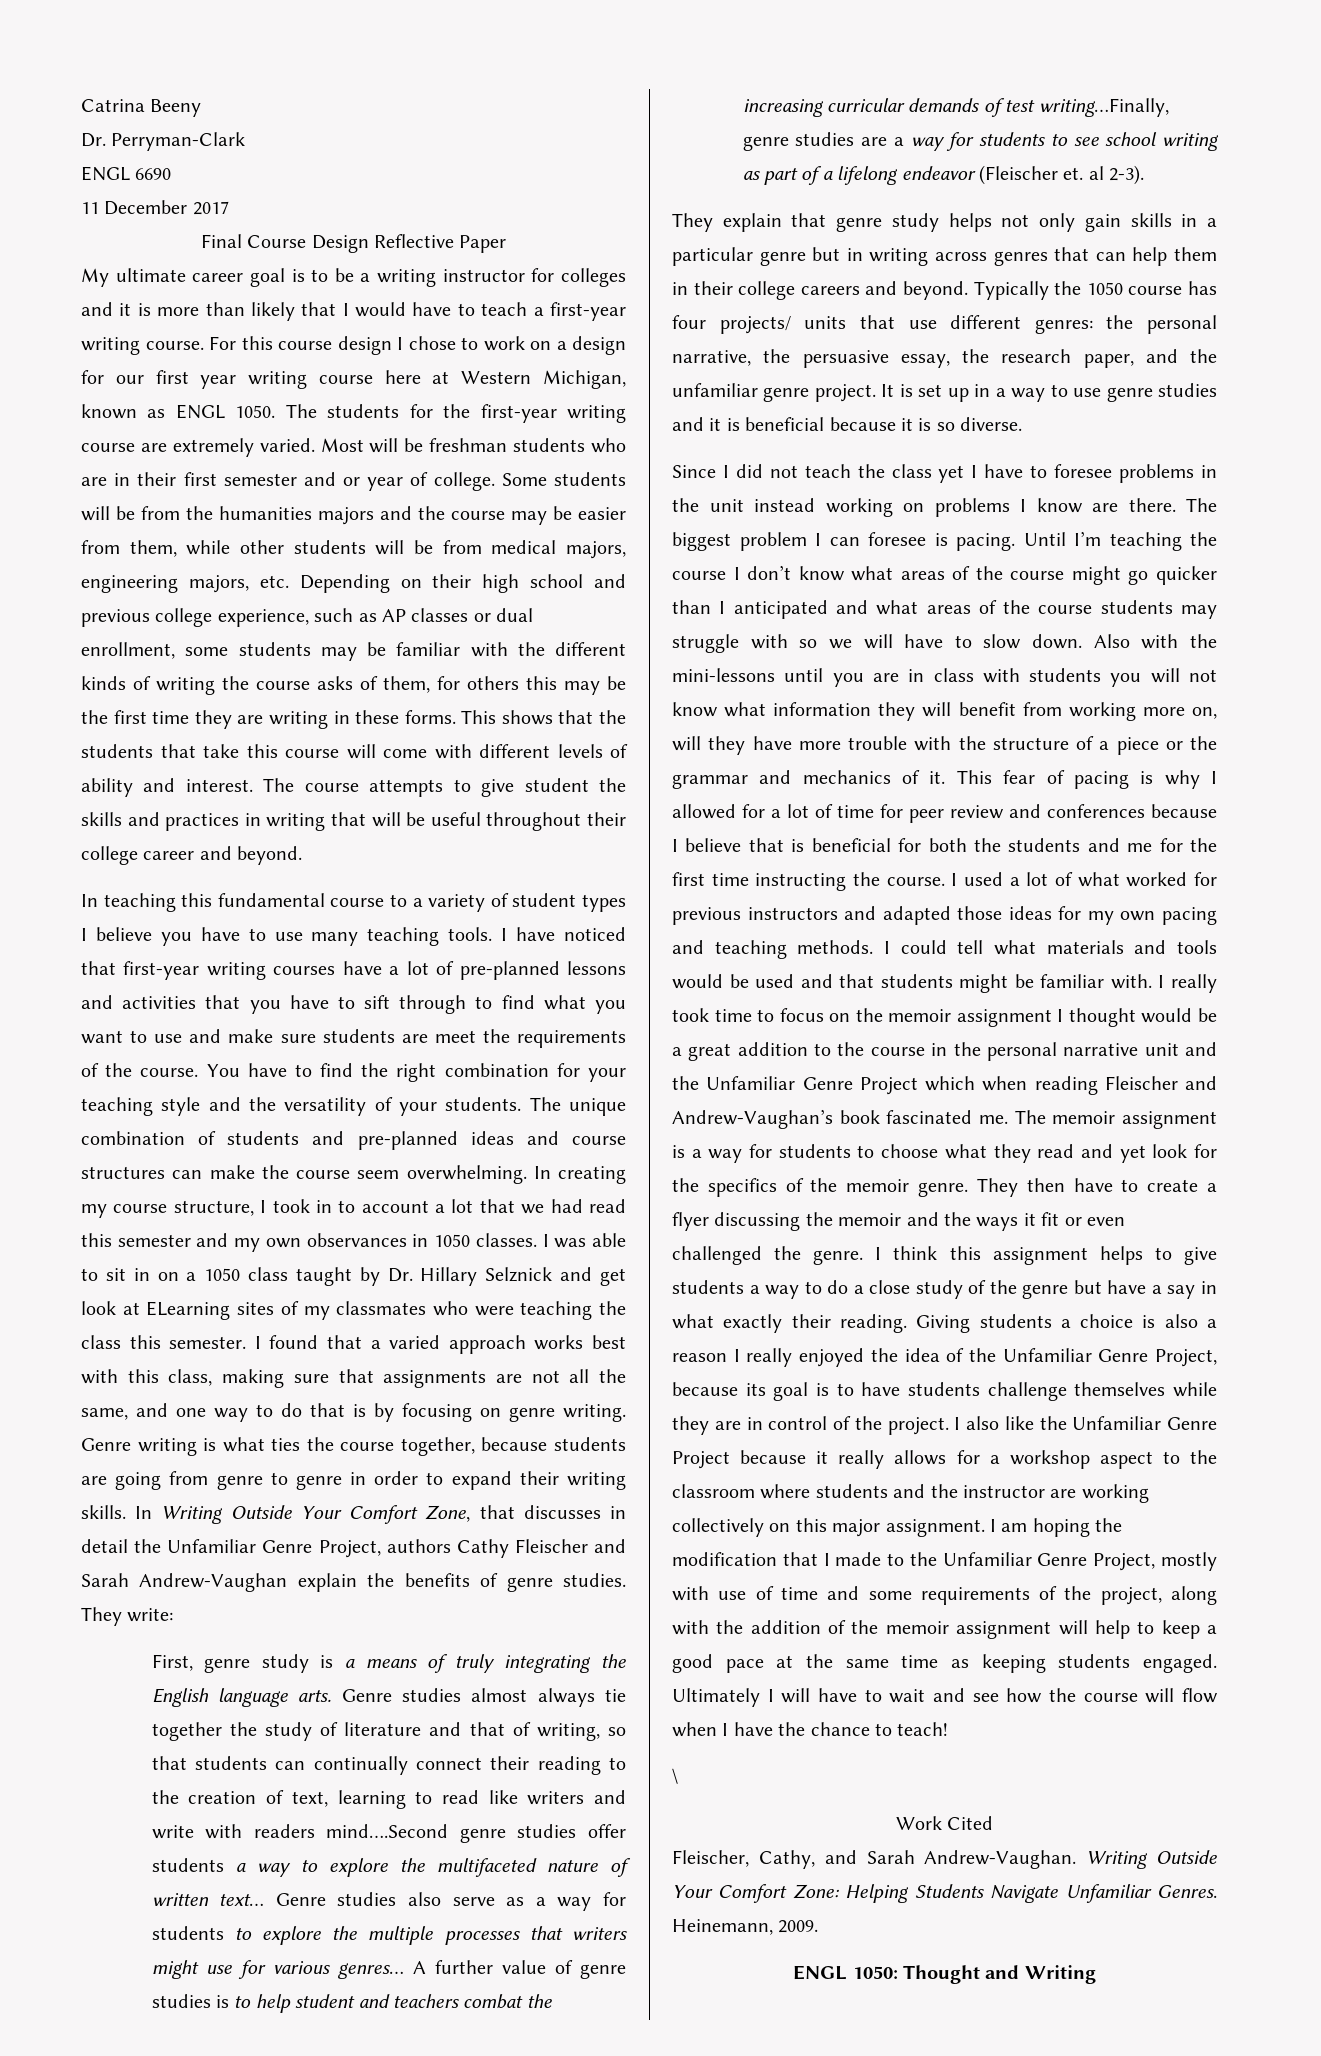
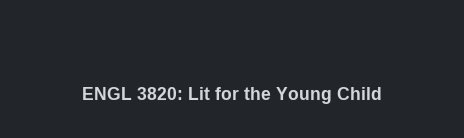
- Catrina Beeny
- Dr. Perryman-Clark
- ENGL 6690
- 11 December 2017
- Final Course Design Reflective Paper
- My ultimate career goal is to be a writing instructor for colleges and it is more than likely that I would have to teach a first-year writing course. For this course design I chose to work on a design for our first year writing course here at Western Michigan, known as ENGL 1050. The students for the first-year writing course are extremely varied. Most will be freshman students who are in their first semester and or year of college. Some students will be from the humanities majors and the course may be easier from them, while other students will be from medical majors, engineering majors, etc. Depending on their high school and previous college experience, such as AP classes or dual enrollment, some students may be familiar with the different kinds of writing the course asks of them, for others this may be the first time they are writing in these forms. This shows that the students that take this course will come with different levels of ability and interest. The course attempts to give student the skills and practices in writing that will be useful throughout their college career and beyond.
- In teaching this fundamental course to a variety of student types I believe you have to use many teaching tools. I have noticed that first-year writing courses have a lot of pre-planned lessons and activities that you have to sift through to find what you want to use and make sure students are meet the requirements of the course. You have to find the right combination for your teaching style and the versatility of your students. The unique combination of students and pre-planned ideas and course structures can make the course seem overwhelming. In creating my course structure, I took in to account a lot that we had read this semester and my own observances in 1050 classes. I was able to sit in on a 1050 class taught by Dr. Hillary Selznick and get look at ELearning sites of my classmates who were teaching the class this semester. I found that a varied approach works best with this class, making sure that assignments are not all the same, and one way to do that is by focusing on genre writing. Genre writing is what ties the course together, because students are going from genre to genre in order to expand their writing skills. In Writing Outside Your Comfort Zone, that discusses in detail the Unfamiliar Genre Project, authors Cathy Fleischer and Sarah Andrew-Vaughan explain the benefits of genre studies. They write:
- First, genre study is a means of truly integrating the English language arts. Genre studies almost always tie together the study of literature and that of writing, so that students can continually connect their reading to the creation of text, learning to read like writers and write with readers mind….Second genre studies offer students a way to explore the multifaceted nature of written text… Genre studies also serve as a way for students to explore the multiple processes that writers might use for various genres… A further value of genre studies is to help student and teachers combat the increasing curricular demands of test writing…Finally, genre studies are a way for students to see school writing as part of a lifelong endeavor (Fleischer et. al 2-3).
- They explain that genre study helps not only gain skills in a particular genre but in writing across genres that can help them in their college careers and beyond. Typically the 1050 course has four projects/ units that use different genres: the personal narrative, the persuasive essay, the research paper, and the unfamiliar genre project. It is set up in a way to use genre studies and it is beneficial because it is so diverse.
- Since I did not teach the class yet I have to foresee problems in the unit instead working on problems I know are there. The biggest problem I can foresee is pacing. Until I’m teaching the course I don’t know what areas of the course might go quicker than I anticipated and what areas of the course students may struggle with so we will have to slow down. Also with the mini-lessons until you are in class with students you will not know what information they will benefit from working more on, will they have more trouble with the structure of a piece or the grammar and mechanics of it. This fear of pacing is why I allowed for a lot of time for peer review and conferences because I believe that is beneficial for both the students and me for the first time instructing the course. I used a lot of what worked for previous instructors and adapted those ideas for my own pacing and teaching methods. I could tell what materials and tools would be used and that students might be familiar with. I really took time to focus on the memoir assignment I thought would be a great addition to the course in the personal narrative unit and the Unfamiliar Genre Project which when reading Fleischer and Andrew-Vaughan’s book fascinated me. The memoir assignment is a way for students to choose what they read and yet look for the specifics of the memoir genre. They then have to create a flyer discussing the memoir and the ways it fit or even challenged the genre. I think this assignment helps to give students a way to do a close study of the genre but have a say in what exactly their reading. Giving students a choice is also a reason I really enjoyed the idea of the Unfamiliar Genre Project, because its goal is to have students challenge themselves while they are in control of the project. I also like the Unfamiliar Genre Project because it really allows for a workshop aspect to the classroom where students and the instructor are working collectively on this major assignment. I am hoping the modification that I made to the Unfamiliar Genre Project, mostly with use of time and some requirements of the project, along with the addition of the memoir assignment will help to keep a good pace at the same time as keeping students engaged. Ultimately I will have to wait and see how the course will flow when I have the chance to teach!
- \
- Work Cited
- Fleischer, Cathy, and Sarah Andrew-Vaughan. Writing Outside Your Comfort Zone: Helping Students Navigate Unfamiliar Genres. Heinemann, 2009.
- ENGL 1050: Thought and Writing
+ ENGL 3820: Lit for the Young Child

